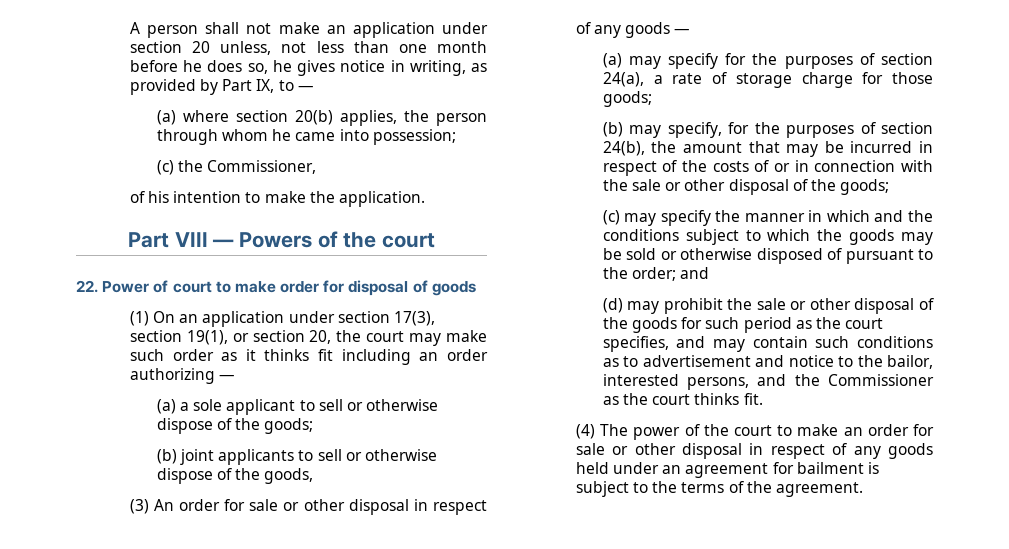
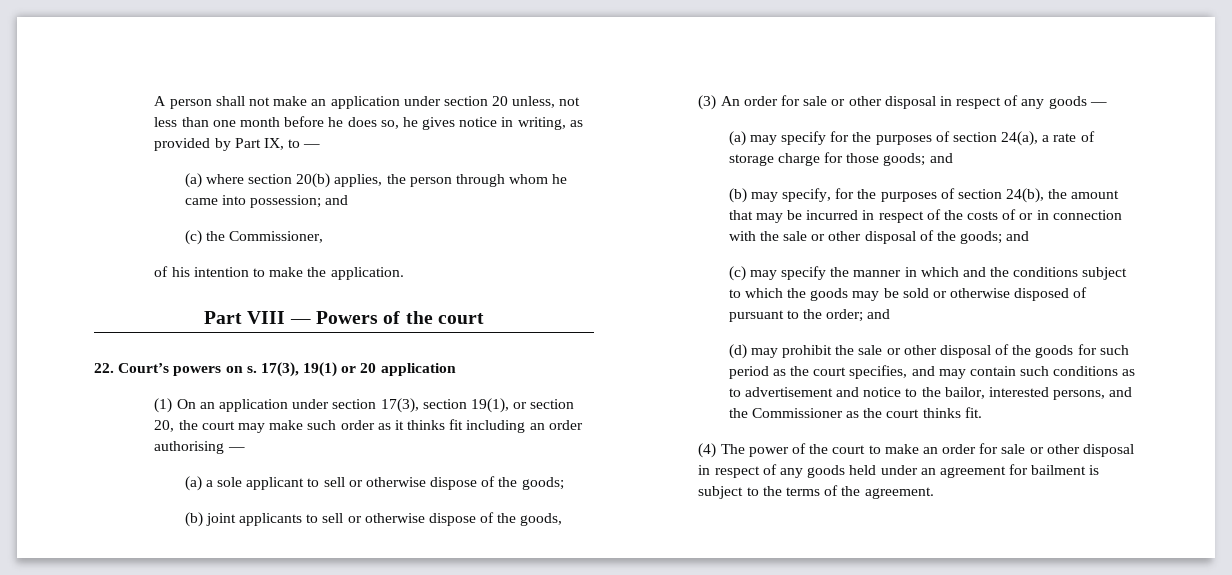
- (a) where section 20(b) applies, the person through whom he came into possession;
+ (a) where section 20(b) applies, the person through whom he came into possession; and
- 22. Power of court to make order for disposal of goods
+ 22. Court’s powers on s. 17(3), 19(1) or 20 application
- (1) On an application under section 17(3), section 19(1), or section 20, the court may make such order as it thinks fit including an order authorizing —
+ (1) On an application under section 17(3), section 19(1), or section 20, the court may make such order as it thinks fit including an order authorising —
- (a) may specify for the purposes of section 24(a), a rate of storage charge for those goods;
+ (a) may specify for the purposes of section 24(a), a rate of storage charge for those goods; and
- (b) may specify, for the purposes of section 24(b), the amount that may be incurred in respect of the costs of or in connection with the sale or other disposal of the goods;
+ (b) may specify, for the purposes of section 24(b), the amount that may be incurred in respect of the costs of or in connection with the sale or other disposal of the goods; and

